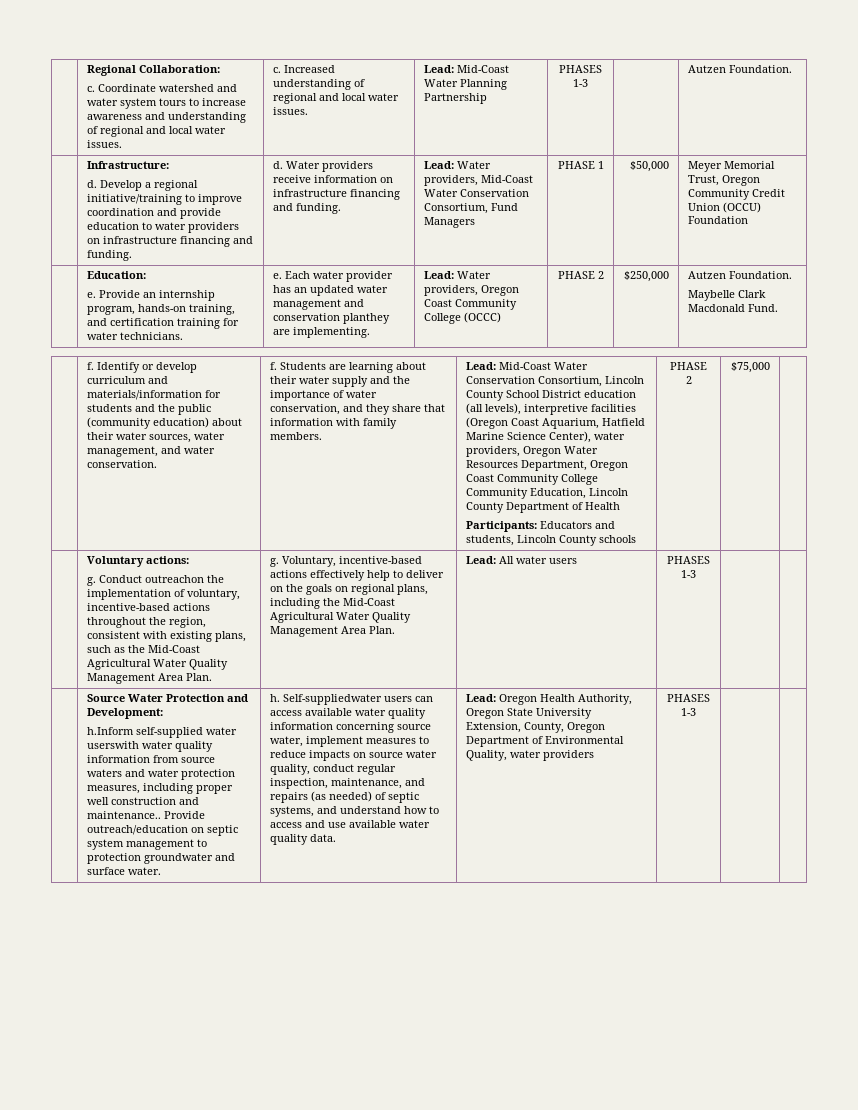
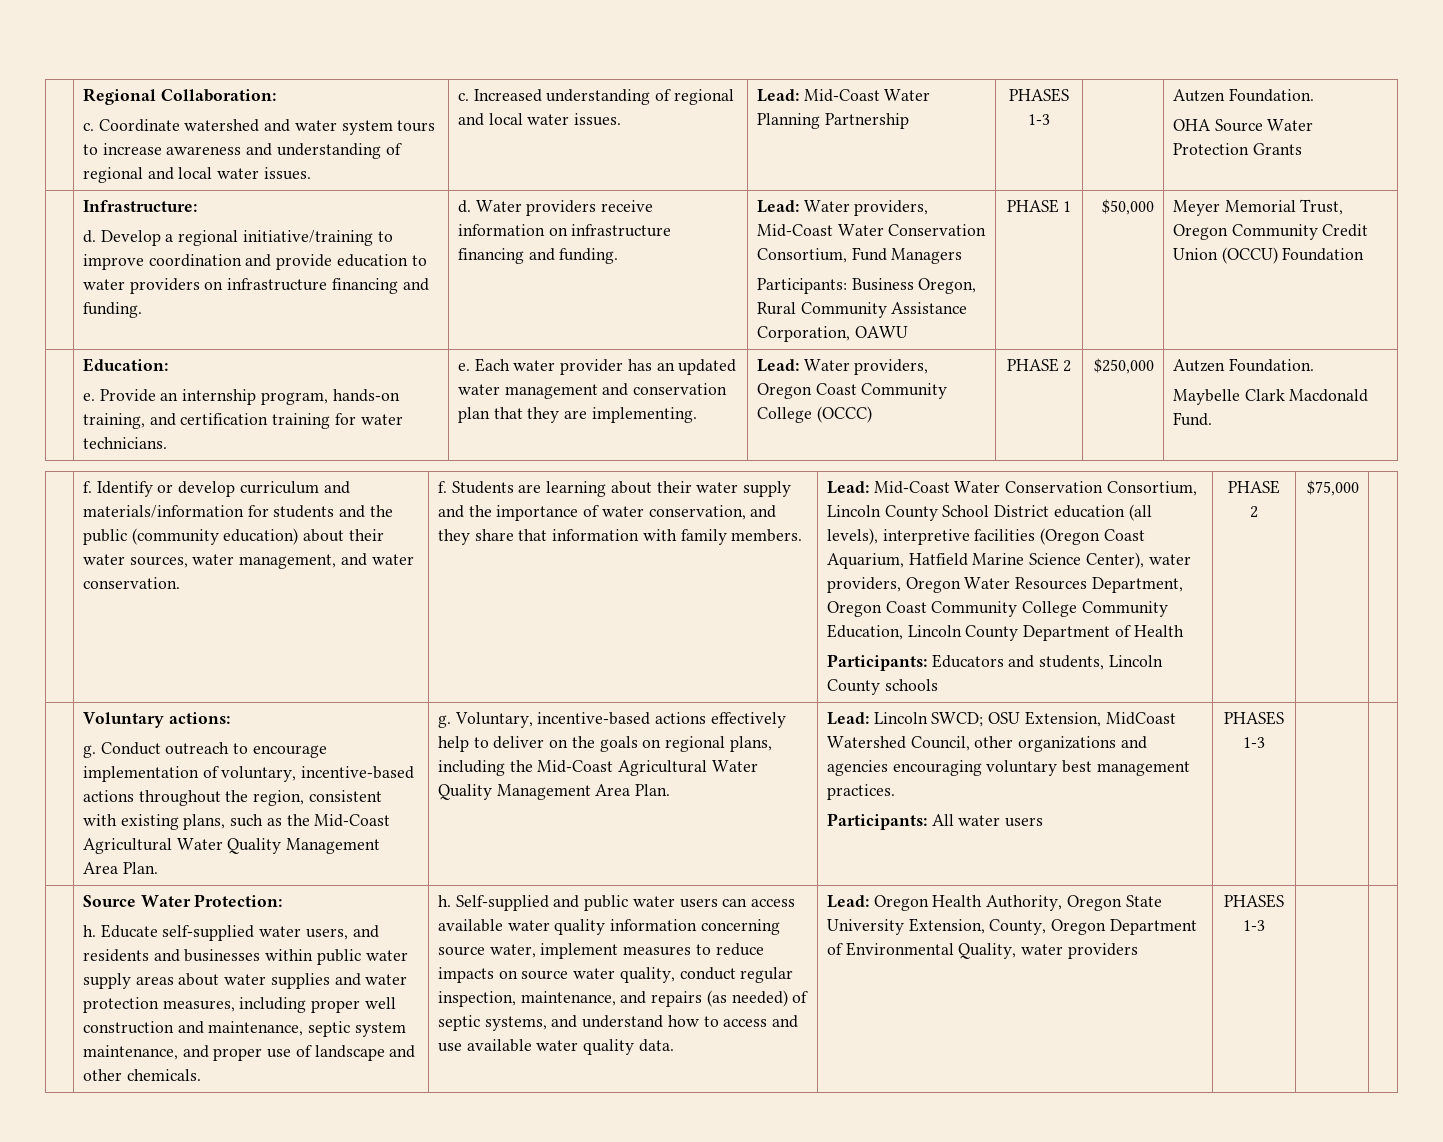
+ OHA Source Water Protection Grants
+ Participants: Business Oregon, Rural Community Assistance Corporation, OAWU
- Each water provider has an updated water management and conservation planthey are implementing.
+ Each water provider has an updated water management and conservation plan that they are implementing.
- Conduct outreachon the implementation of voluntary, incentive-based actions throughout the region, consistent with existing plans, such as the Mid-Coast Agricultural Water Quality Management Area Plan.
+ Conduct outreach to encourage implementation of voluntary, incentive-based actions throughout the region, consistent with existing plans, such as the Mid-Coast Agricultural Water Quality Management Area Plan.
- Lead: All water users
+ Lead: Lincoln SWCD; OSU Extension, MidCoast Watershed Council, other organizations and agencies encouraging voluntary best management practices.
+ Participants: All water users
- Source Water Protection and Development:
- h.Inform self-supplied water userswith water quality information from source waters and water protection measures, including proper well construction and maintenance.. Provide outreach/education on septic system management to protection groundwater and surface water. | h. Self-suppliedwater users can access available water quality information concerning source water, implement measures to reduce impacts on source water quality, conduct regular inspection, maintenance, and repairs (as needed) of septic systems, and understand how to access and use available water quality data.
+ Source Water Protection:
+ h. Educate self-supplied water users, and residents and businesses within public water supply areas about water supplies and water protection measures, including proper well construction and maintenance, septic system maintenance, and proper use of landscape and other chemicals. | h. Self-supplied and public water users can access available water quality information concerning source water, implement measures to reduce impacts on source water quality, conduct regular inspection, maintenance, and repairs (as needed) of septic systems, and understand how to access and use available water quality data.

